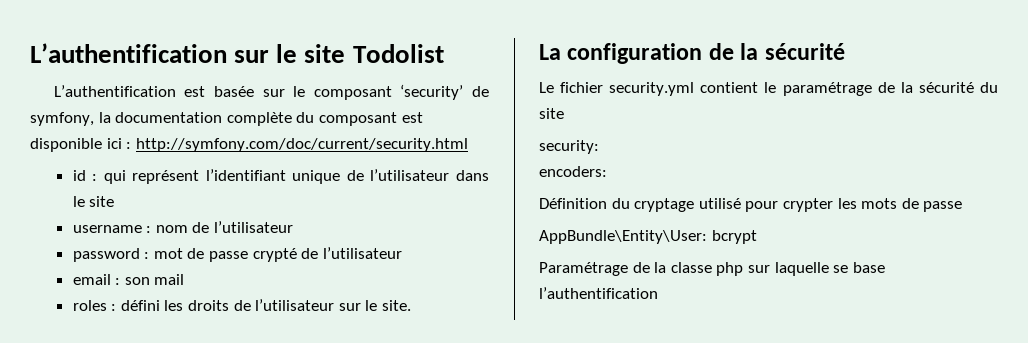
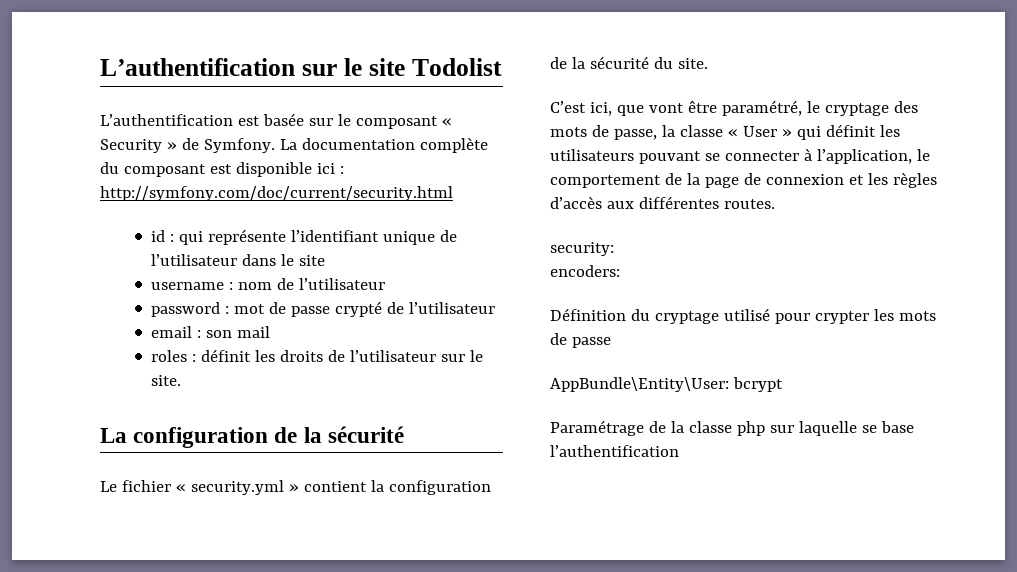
- L’authentification est basée sur le composant ‘security’ de symfony, la documentation complète du composant est disponible ici : http://symfony.com/doc/current/security.html
+ L’authentification est basée sur le composant « Security » de Symfony. La documentation complète du composant est disponible ici : http://symfony.com/doc/current/security.html
- id : qui représent l’identifiant unique de l’utilisateur dans le site
+ id : qui représente l’identifiant unique de l’utilisateur dans le site
- roles : défini les droits de l’utilisateur sur le site.
+ roles : définit les droits de l’utilisateur sur le site.
- Le fichier security.yml contient le paramétrage de la sécurité du site
+ Le fichier « security.yml » contient la configuration de la sécurité du site.
+ C’est ici, que vont être paramétré, le cryptage des mots de passe, la classe « User » qui définit les utilisateurs pouvant se connecter à l’application, le comportement de la page de connexion et les règles d’accès aux différentes routes.

